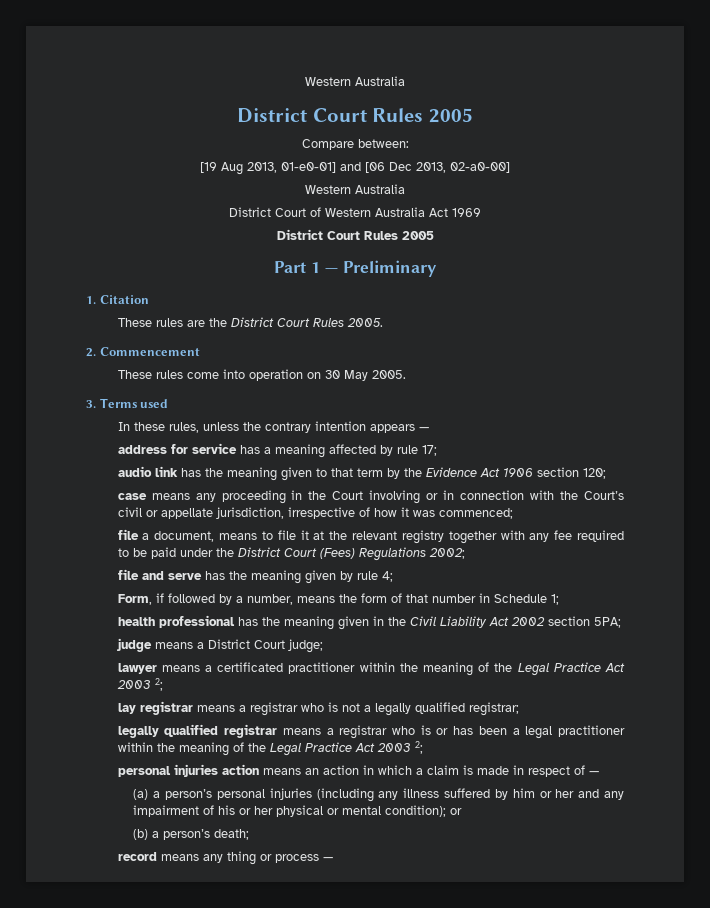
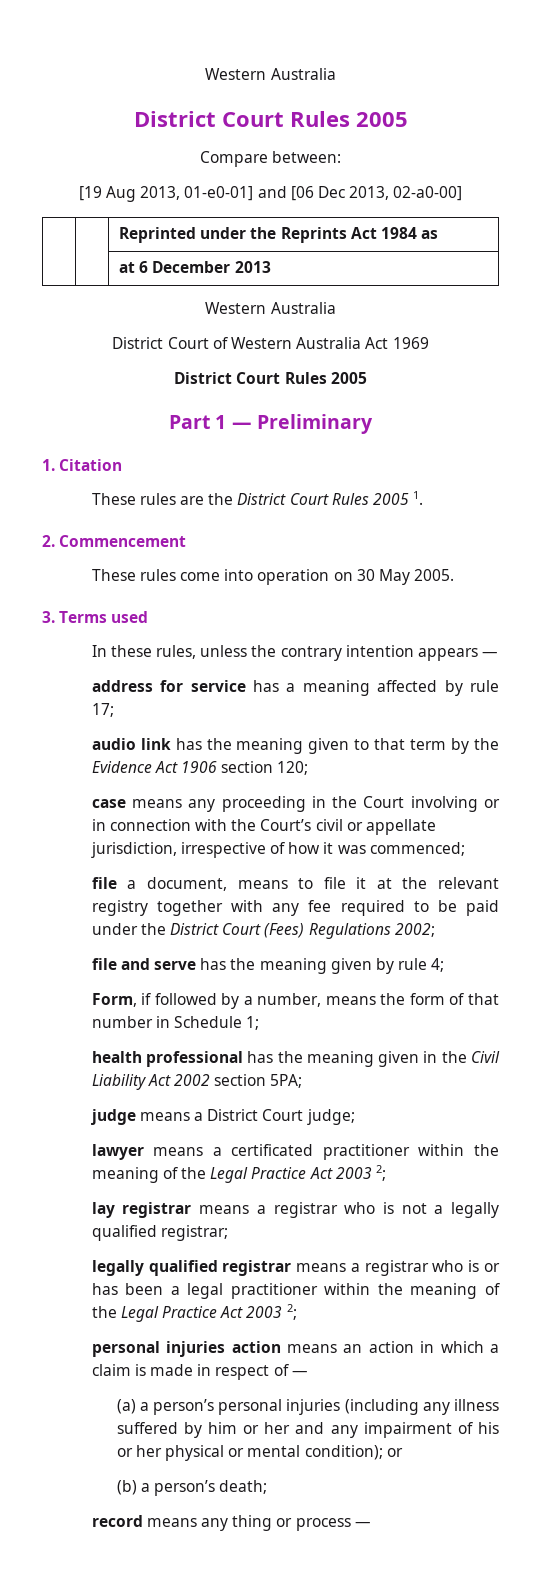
+ | | Reprinted under the Reprints Act 1984 as
+ | | at 6 December 2013
- These rules are the District Court Rules 2005.
+ These rules are the District Court Rules 2005 1.

